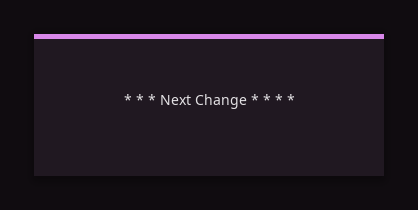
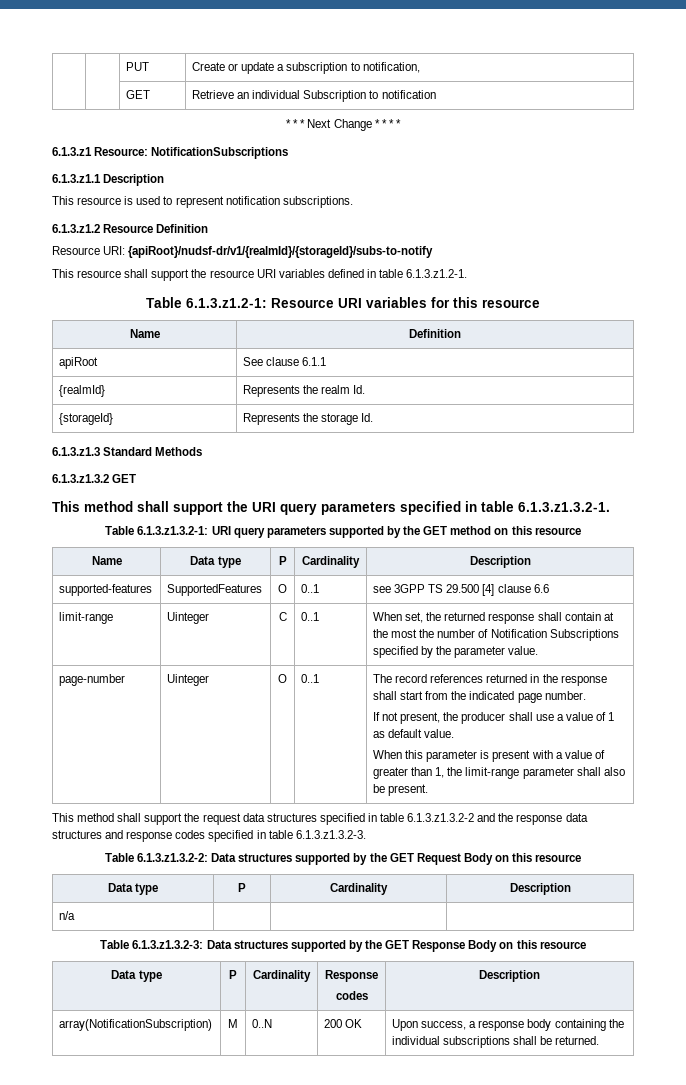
+ | | PUT | Create or update a subscription to notification,
+ | | GET | Retrieve an individual Subscription to notification
+ 6.1.3.z1 Resource: NotificationSubscriptions
+ 6.1.3.z1.1 Description
+ This resource is used to represent notification subscriptions.
+ 6.1.3.z1.2 Resource Definition
+ Resource URI: {apiRoot}/nudsf-dr/v1/{realmId}/{storageId}/subs-to-notify
+ This resource shall support the resource URI variables defined in table 6.1.3.z1.2-1.
+ Table 6.1.3.z1.2-1: Resource URI variables for this resource
+ Name | Definition
+ apiRoot | See clause 6.1.1
+ {realmId} | Represents the realm Id.
+ {storageId} | Represents the storage Id.
+ 6.1.3.z1.3 Standard Methods
+ 6.1.3.z1.3.2 GET
+ This method shall support the URI query parameters specified in table 6.1.3.z1.3.2-1.
+ Table 6.1.3.z1.3.2-1: URI query parameters supported by the GET method on this resource
+ Name | Data type | P | Cardinality | Description
+ supported-features | SupportedFeatures | O | 0..1 | see 3GPP TS 29.500 [4] clause 6.6
+ limit-range | Uinteger | C | 0..1 | When set, the returned response shall contain at the most the number of Notification Subscriptions specified by the parameter value.
+ page-number | Uinteger | O | 0..1 | The record references returned in the response shall start from the indicated page number.
+ If not present, the producer shall use a value of 1 as default value.
+ When this parameter is present with a value of greater than 1, the limit-range parameter shall also be present.
+ This method shall support the request data structures specified in table 6.1.3.z1.3.2-2 and the response data structures and response codes specified in table 6.1.3.z1.3.2-3.
+ Table 6.1.3.z1.3.2-2: Data structures supported by the GET Request Body on this resource
+ Data type | P | Cardinality | Description
+ n/a | | |
+ Table 6.1.3.z1.3.2-3: Data structures supported by the GET Response Body on this resource
+ Data type | P | Cardinality | Response
+ codes | Description
+ array(NotificationSubscription) | M | 0..N | 200 OK | Upon success, a response body containing the individual subscriptions shall be returned.

